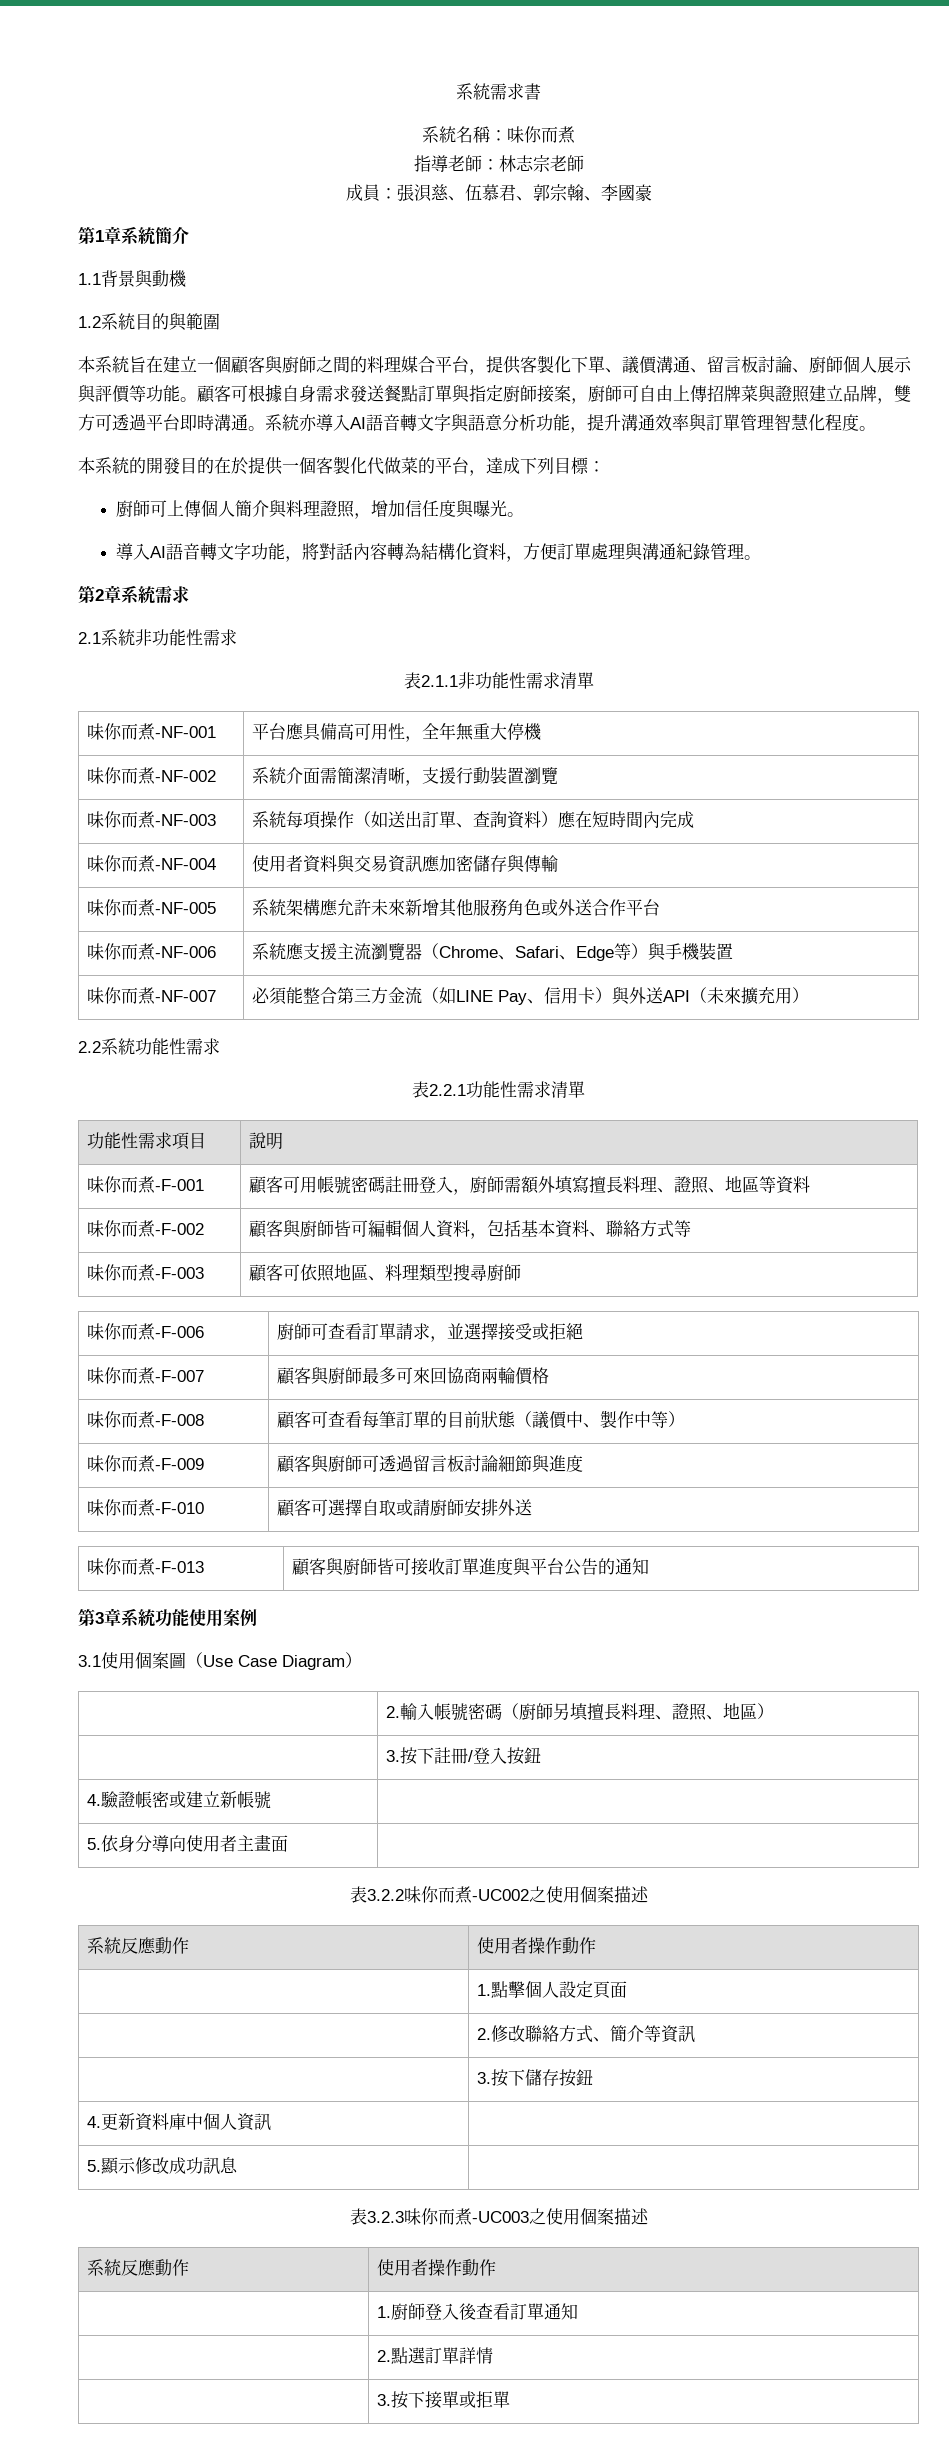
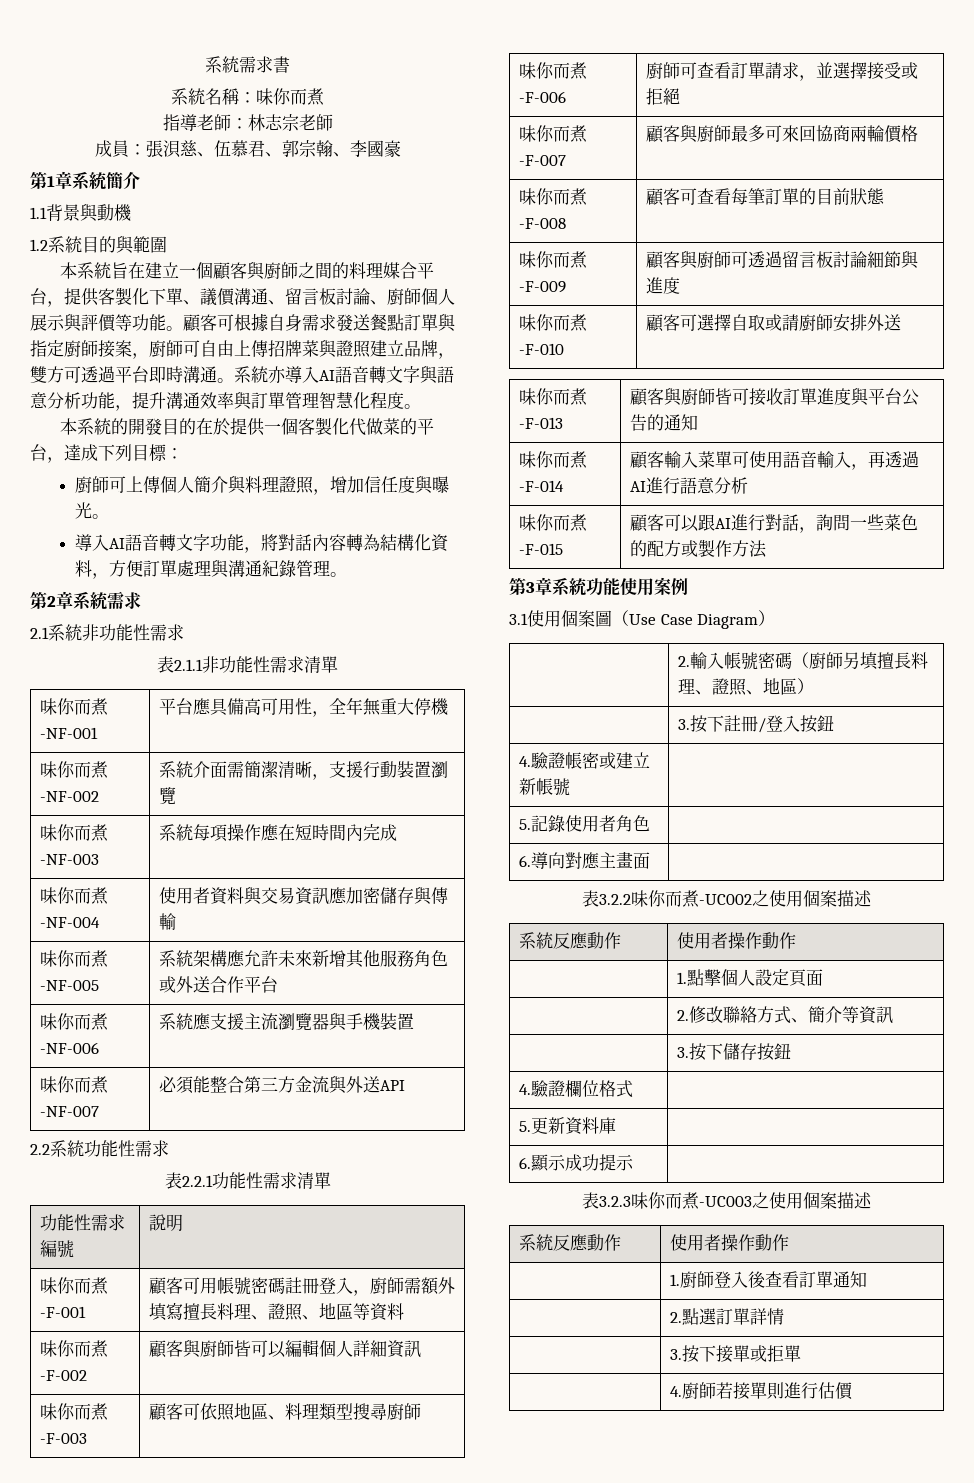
- 味你而煮-NF-003 | 系統每項操作（如送出訂單、查詢資料）應在短時間內完成
+ 味你而煮-NF-003 | 系統每項操作應在短時間內完成
- 味你而煮-NF-006 | 系統應支援主流瀏覽器（Chrome、Safari、Edge等）與手機裝置
+ 味你而煮-NF-006 | 系統應支援主流瀏覽器與手機裝置
- 味你而煮-NF-007 | 必須能整合第三方金流（如LINE Pay、信用卡）與外送API（未來擴充用）
+ 味你而煮-NF-007 | 必須能整合第三方金流與外送API
- 功能性需求項目 | 說明
+ 功能性需求編號 | 說明
- 味你而煮-F-002 | 顧客與廚師皆可編輯個人資料，包括基本資料、聯絡方式等
+ 味你而煮-F-002 | 顧客與廚師皆可以編輯個人詳細資訊
- 味你而煮-F-008 | 顧客可查看每筆訂單的目前狀態（議價中、製作中等）
+ 味你而煮-F-008 | 顧客可查看每筆訂單的目前狀態
+ 味你而煮-F-014 | 顧客輸入菜單可使用語音輸入，再透過AI進行語意分析
+ 味你而煮-F-015 | 顧客可以跟AI進行對話，詢問一些菜色的配方或製作方法
- 5.依身分導向使用者主畫面 |
+ 5.記錄使用者角色 |
+ 6.導向對應主畫面 |
- 4.更新資料庫中個人資訊 |
- 5.顯示修改成功訊息 |
+ 4.驗證欄位格式 |
+ 5.更新資料庫 |
+ 6.顯示成功提示 |
+ | 4.廚師若接單則進行估價

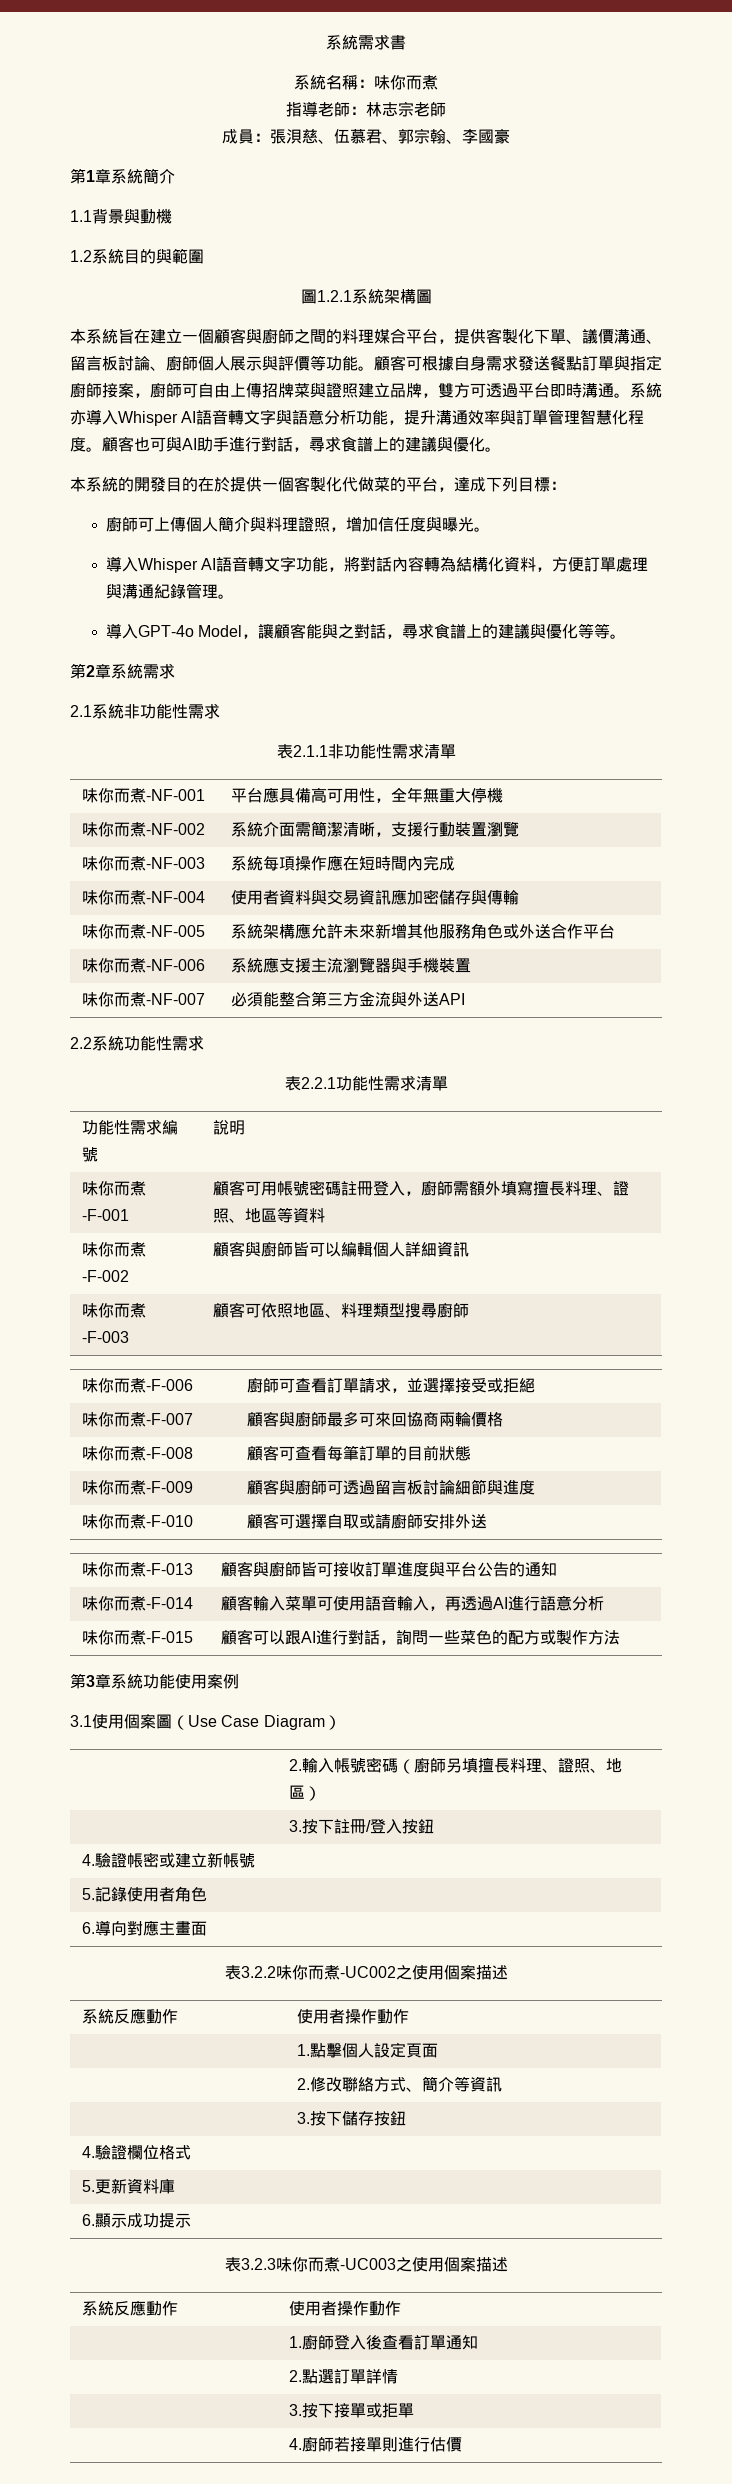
+ 圖1.2.1系統架構圖
- 系統亦導入AI語音轉文字與語意分析功能，提升溝通效率與訂單管理智慧化程度。
+ 系統亦導入Whisper AI語音轉文字與語意分析功能，提升溝通效率與訂單管理智慧化程度。顧客也可與AI助手進行對話，尋求食譜上的建議與優化。
- 導入AI語音轉文字功能，將對話內容轉為結構化資料，方便訂單處理與溝通紀錄管理。
+ 導入Whisper AI語音轉文字功能，將對話內容轉為結構化資料，方便訂單處理與溝通紀錄管理。
+ 導入GPT-4o Model，讓顧客能與之對話，尋求食譜上的建議與優化等等。

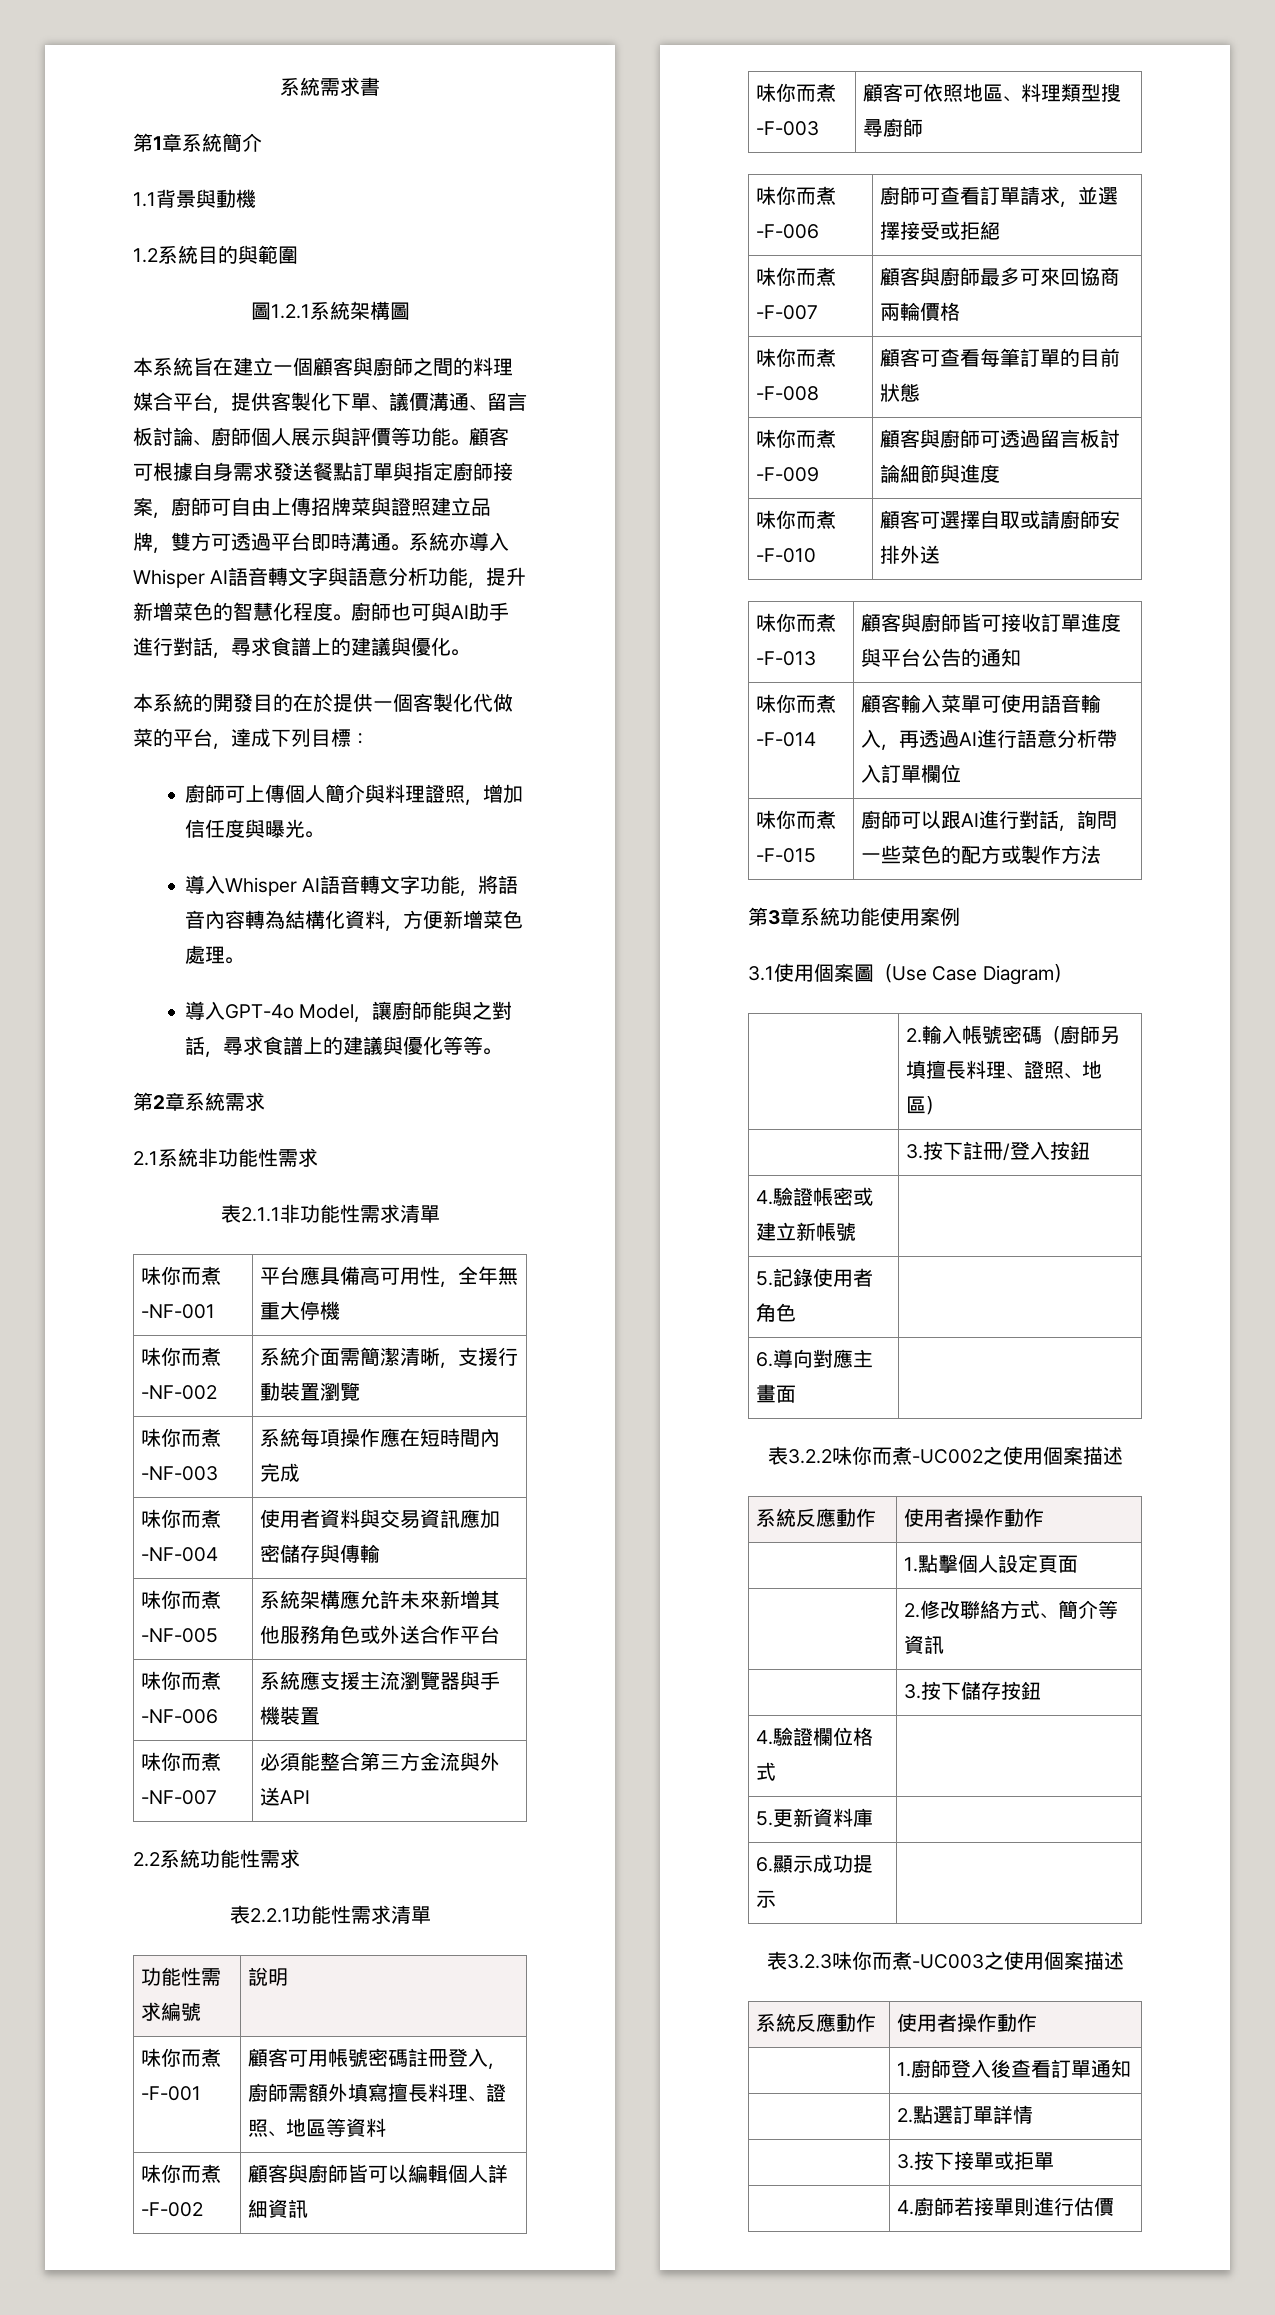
- 系統名稱：味你而煮
- 指導老師：林志宗老師
- 成員：張浿慈、伍慕君、郭宗翰、李國豪
- 系統亦導入Whisper AI語音轉文字與語意分析功能，提升溝通效率與訂單管理智慧化程度。
+ 系統亦導入Whisper AI語音轉文字與語意分析功能，提升新增菜色的智慧化程度。
- 顧客也可與AI助手進行對話，尋求食譜上的建議與優化。
+ 廚師也可與AI助手進行對話，尋求食譜上的建議與優化。
- 導入Whisper AI語音轉文字功能，將對話內容轉為結構化資料，方便訂單處理與溝通紀錄管理。
+ 導入Whisper AI語音轉文字功能，將語音內容轉為結構化資料，方便新增菜色處理。
- 導入GPT-4o Model，讓顧客能與之對話，尋求食譜上的建議與優化等等。
+ 導入GPT-4o Model，讓廚師能與之對話，尋求食譜上的建議與優化等等。
- 味你而煮-F-014 | 顧客輸入菜單可使用語音輸入，再透過AI進行語意分析
+ 味你而煮-F-014 | 顧客輸入菜單可使用語音輸入，再透過AI進行語意分析帶入訂單欄位
- 味你而煮-F-015 | 顧客可以跟AI進行對話，詢問一些菜色的配方或製作方法
+ 味你而煮-F-015 | 廚師可以跟AI進行對話，詢問一些菜色的配方或製作方法

